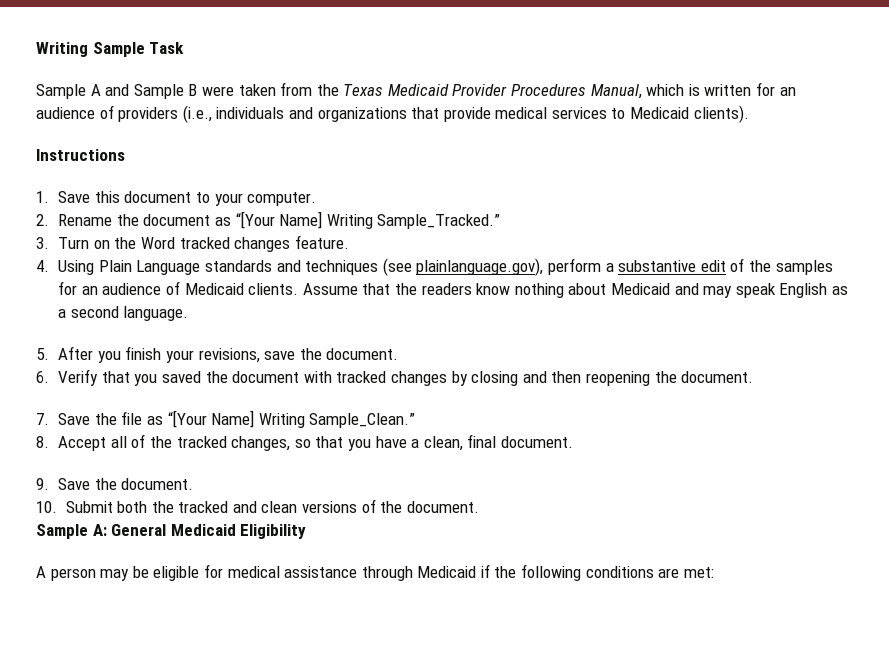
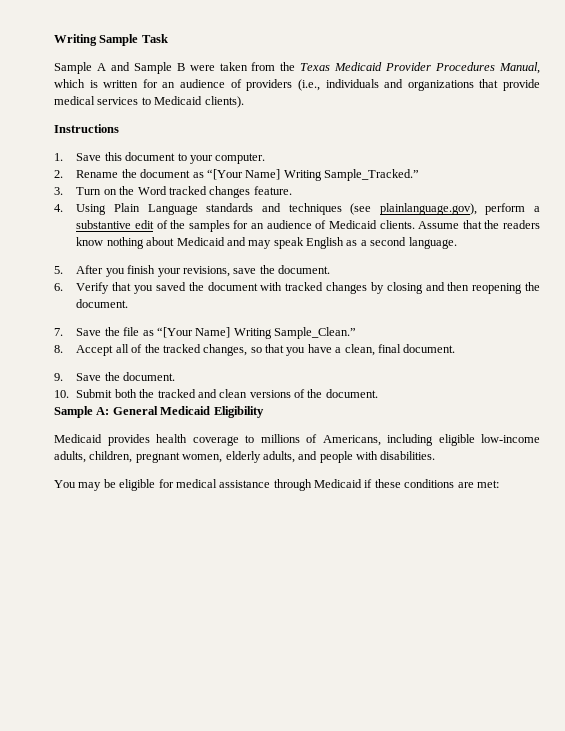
- A person may be eligible for medical assistance through Medicaid if the following conditions are met:
+ Medicaid provides health coverage to millions of Americans, including eligible low-income adults, children, pregnant women, elderly adults, and people with disabilities.
+ You may be eligible for medical assistance through Medicaid if these conditions are met:

